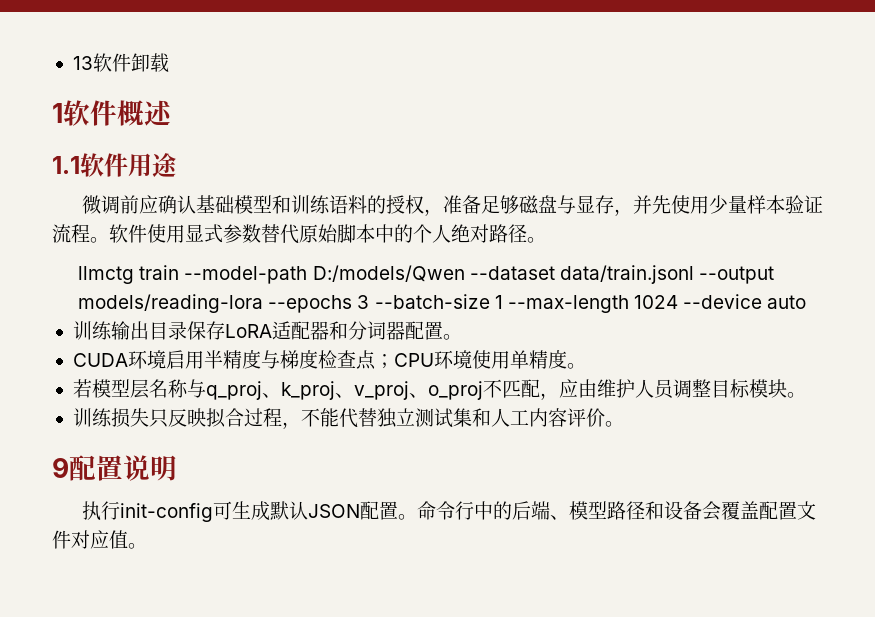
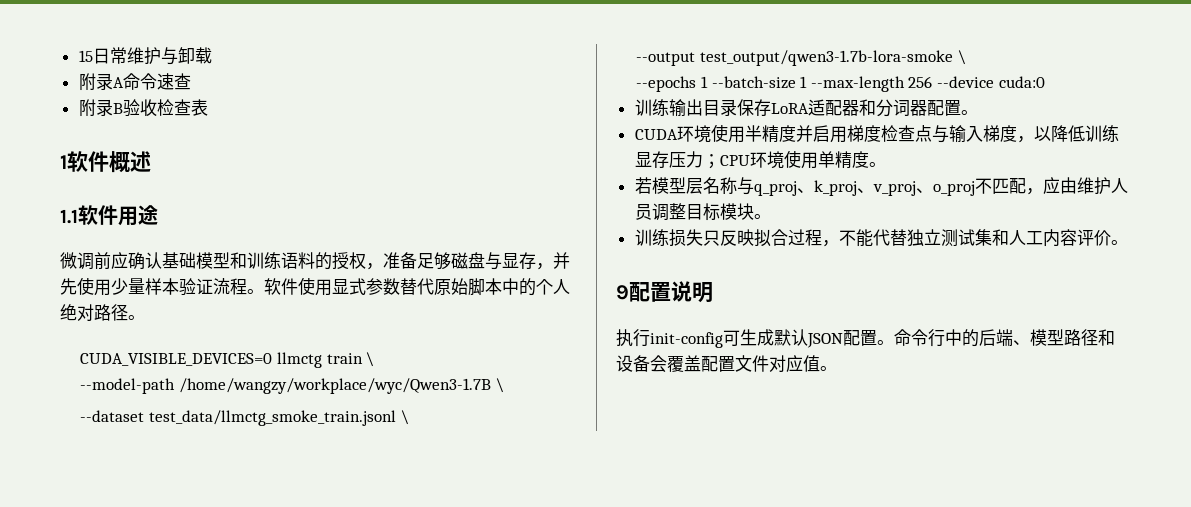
- 13软件卸载
+ 15日常维护与卸载
+ 附录A命令速查
+ 附录B验收检查表
- llmctg train --model-path D:/models/Qwen --dataset data/train.jsonl --output models/reading-lora --epochs 3 --batch-size 1 --max-length 1024 --device auto
+ CUDA_VISIBLE_DEVICES=0 llmctg train \
+ --model-path /home/wangzy/workplace/wyc/Qwen3-1.7B \
+ --dataset test_data/llmctg_smoke_train.jsonl \
+ --output test_output/qwen3-1.7b-lora-smoke \
+ --epochs 1 --batch-size 1 --max-length 256 --device cuda:0
- CUDA环境启用半精度与梯度检查点；CPU环境使用单精度。
+ CUDA环境使用半精度并启用梯度检查点与输入梯度，以降低训练显存压力；CPU环境使用单精度。

